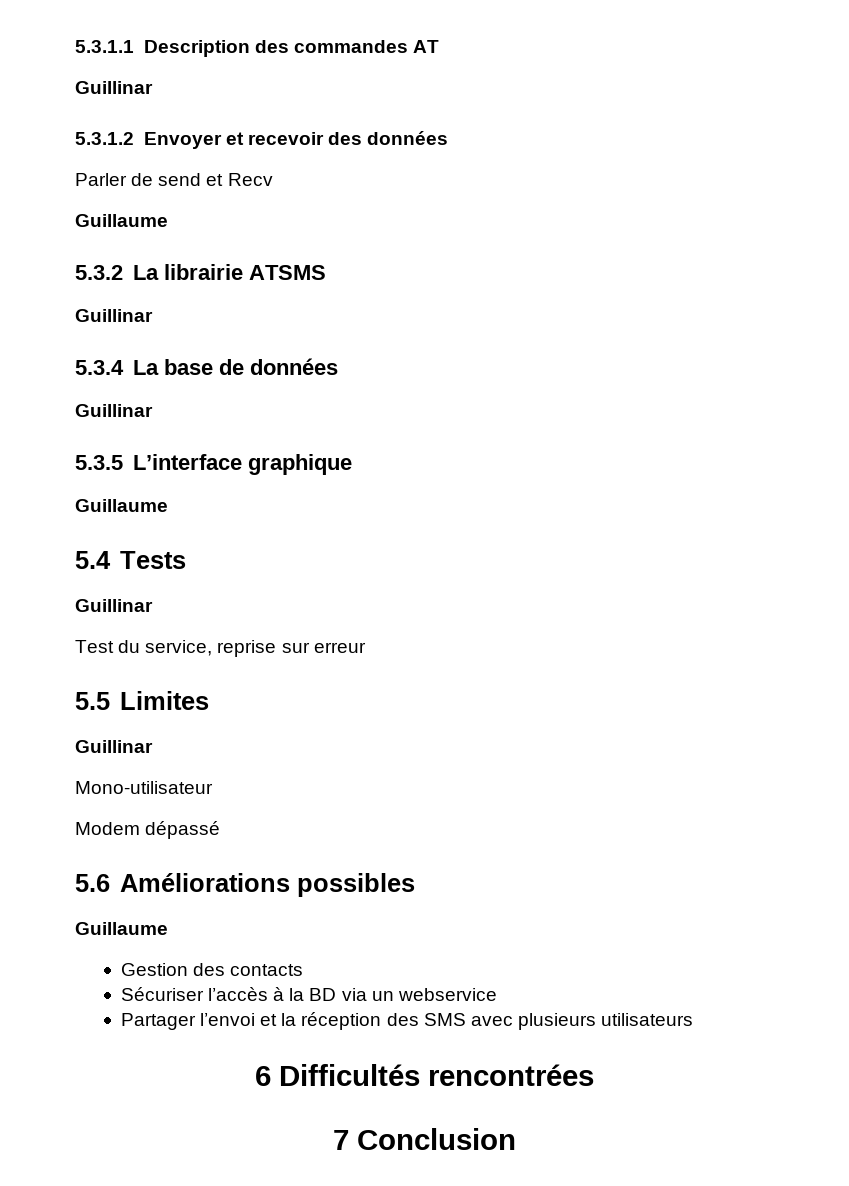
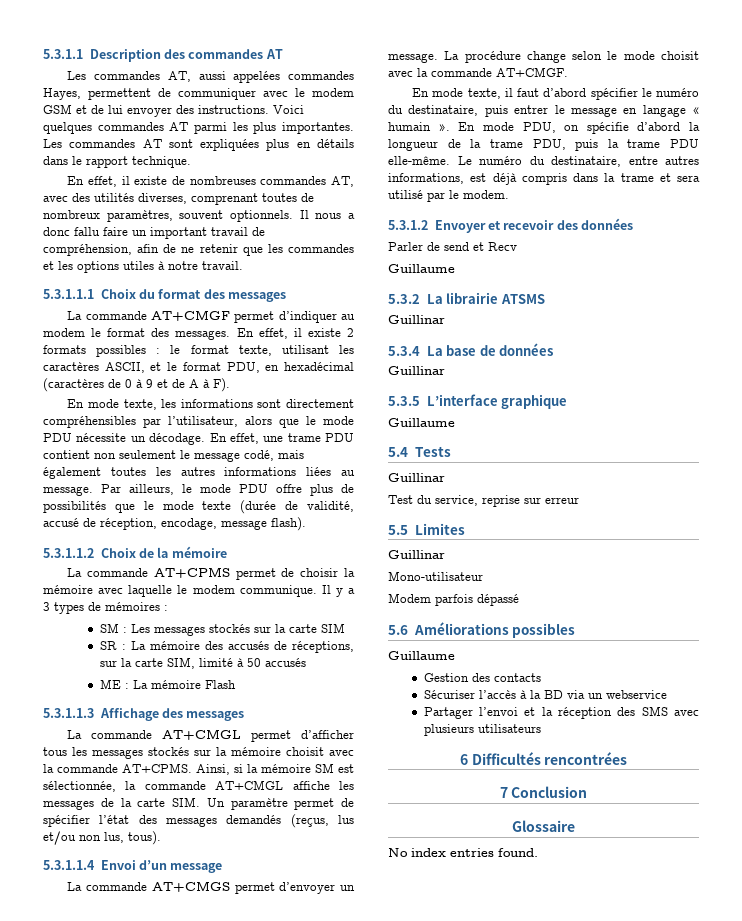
  5.3.1.1 Description des commandes AT
- Guillinar
+ Les commandes AT, aussi appelées commandes Hayes, permettent de communiquer avec le modem GSM et de lui envoyer des instructions. Voici quelques commandes AT parmi les plus importantes. Les commandes AT sont expliquées plus en détails dans le rapport technique.
+ En effet, il existe de nombreuses commandes AT, avec des utilités diverses, comprenant toutes de nombreux paramètres, souvent optionnels. Il nous a donc fallu faire un important travail de compréhension, afin de ne retenir que les commandes et les options utiles à notre travail.
+ 5.3.1.1.1 Choix du format des messages
+ La commande AT+CMGF permet d’indiquer au modem le format des messages. En effet, il existe 2 formats possibles : le format texte, utilisant les caractères ASCII, et le format PDU, en hexadécimal (caractères de 0 à 9 et de A à F).
+ En mode texte, les informations sont directement compréhensibles par l’utilisateur, alors que le mode PDU nécessite un décodage. En effet, une trame PDU contient non seulement le message codé, mais également toutes les autres informations liées au message. Par ailleurs, le mode PDU offre plus de possibilités que le mode texte (durée de validité, accusé de réception, encodage, message flash).
+ 5.3.1.1.2 Choix de la mémoire
+ La commande AT+CPMS permet de choisir la mémoire avec laquelle le modem communique. Il y a 3 types de mémoires :
+ SM : Les messages stockés sur la carte SIM
+ SR : La mémoire des accusés de réceptions, sur la carte SIM, limité à 50 accusés
+ ME : La mémoire Flash
+ 5.3.1.1.3 Affichage des messages
+ La commande AT+CMGL permet d’afficher tous les messages stockés sur la mémoire choisit avec la commande AT+CPMS. Ainsi, si la mémoire SM est sélectionnée, la commande AT+CMGL affiche les messages de la carte SIM. Un paramètre permet de spécifier l’état des messages demandés (reçus, lus et/ou non lus, tous).
+ 5.3.1.1.4 Envoi d’un message
+ La commande AT+CMGS permet d’envoyer un message. La procédure change selon le mode choisit avec la commande AT+CMGF.
+ En mode texte, il faut d’abord spécifier le numéro du destinataire, puis entrer le message en langage « humain ». En mode PDU, on spécifie d’abord la longueur de la trame PDU, puis la trame PDU elle-même. Le numéro du destinataire, entre autres informations, est déjà compris dans la trame et sera utilisé par le modem.
- Modem dépassé
+ Modem parfois dépassé
+ Glossaire
+ No index entries found.

